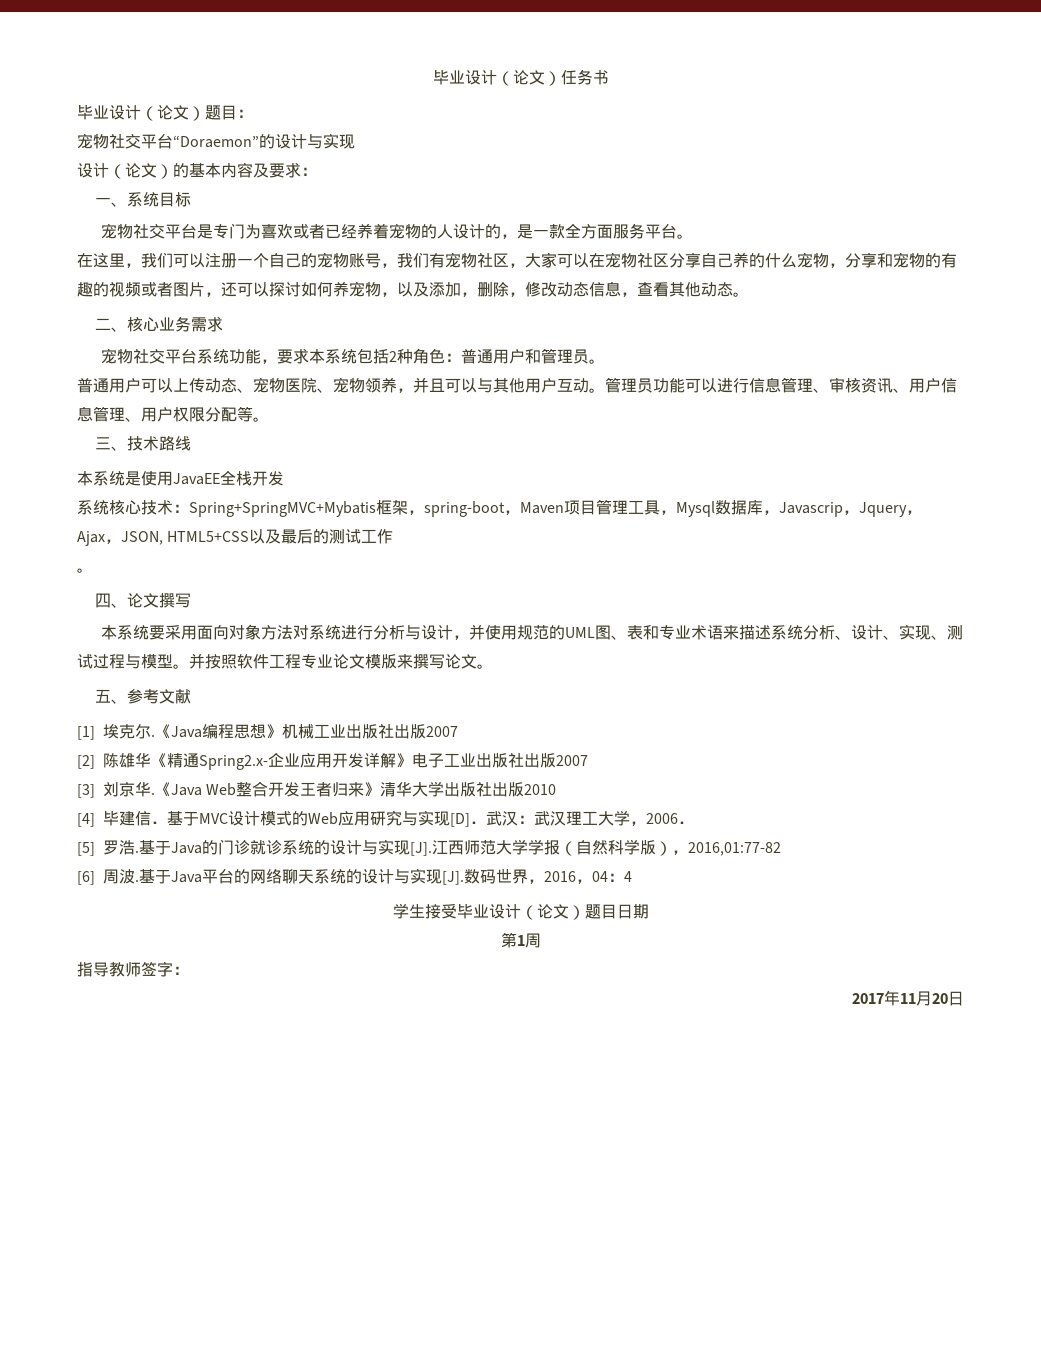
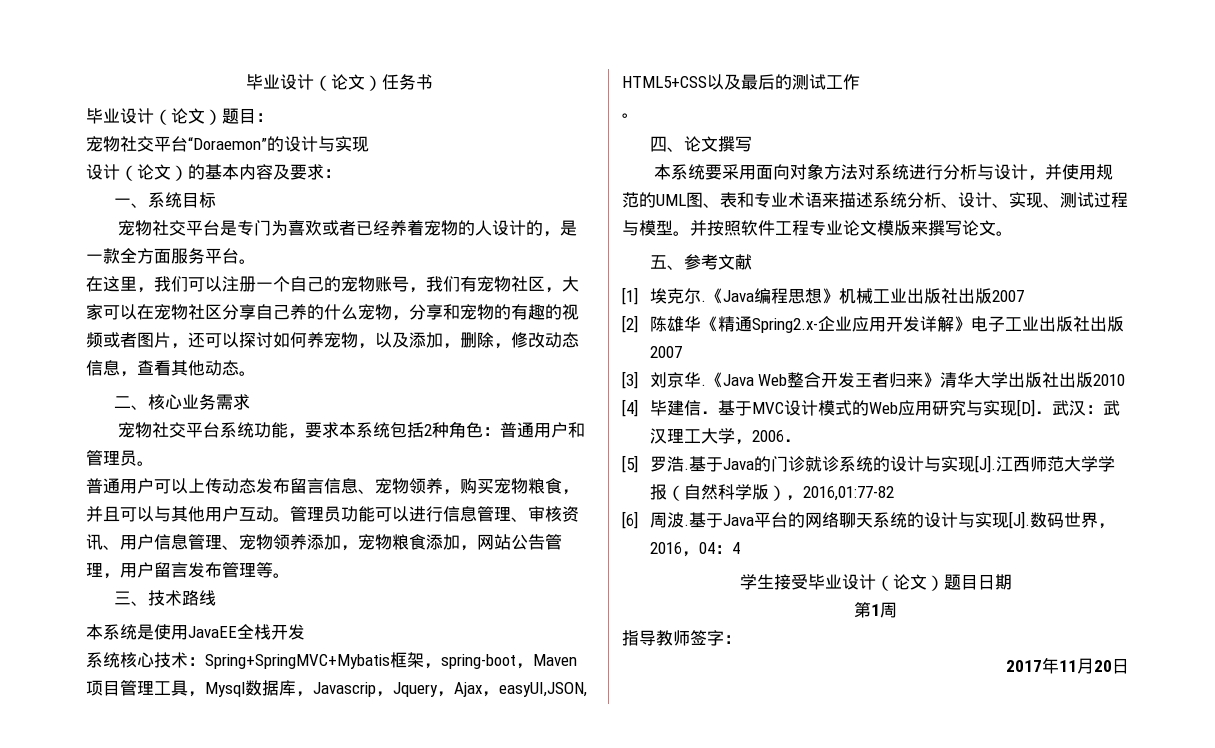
- 普通用户可以上传动态、宠物医院、宠物领养，并且可以与其他用户互动。
+ 普通用户可以上传动态发布留言信息、宠物领养，购买宠物粮食，并且可以与其他用户互动。
- 管理员功能可以进行信息管理、审核资讯、用户信息管理、用户权限分配等。
+ 管理员功能可以进行信息管理、审核资讯、用户信息管理、宠物领养添加，宠物粮食添加，网站公告管理，用户留言发布管理等。
- 系统核心技术：Spring+SpringMVC+Mybatis框架，spring-boot，Maven项目管理工具，Mysql数据库，Javascrip，Jquery，Ajax，JSON, HTML5+CSS以及最后的测试工作
+ 系统核心技术：Spring+SpringMVC+Mybatis框架，spring-boot，Maven项目管理工具，Mysql数据库，Javascrip，Jquery，Ajax，easyUI,JSON, HTML5+CSS以及最后的测试工作

